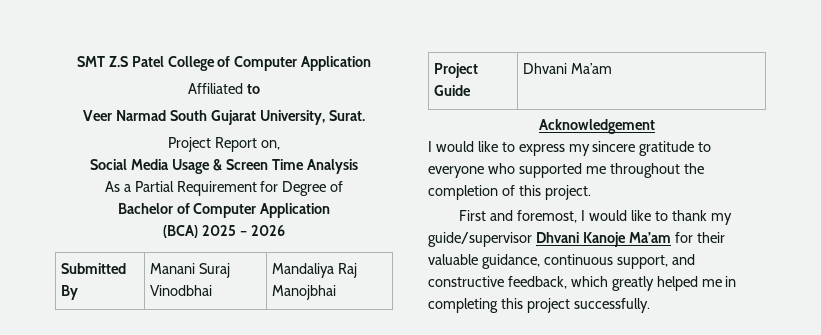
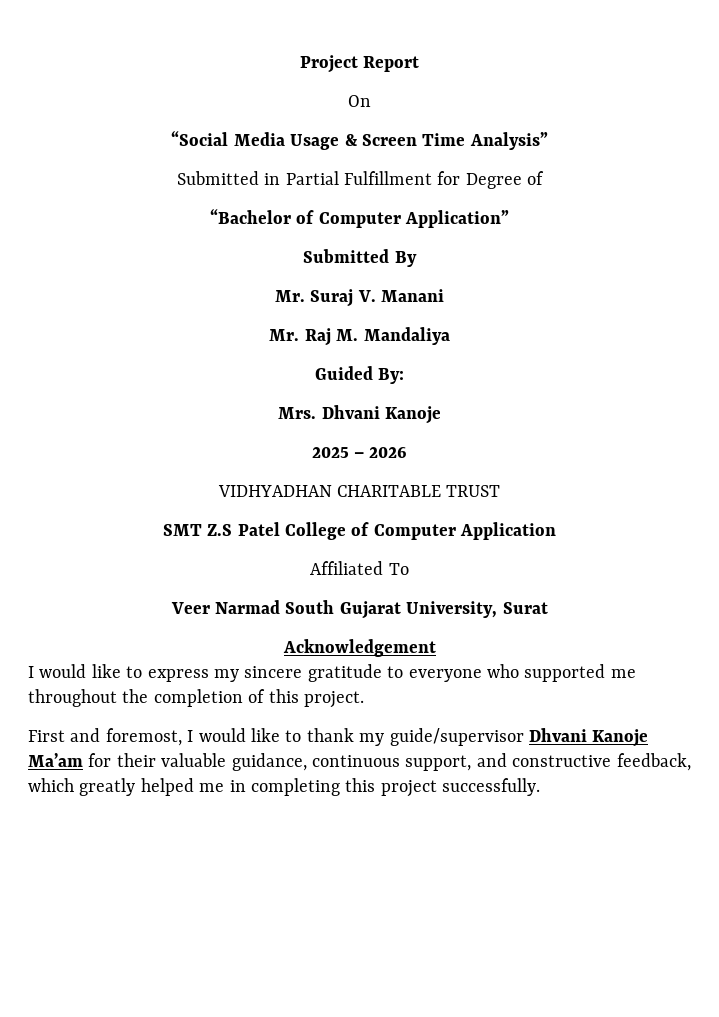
+ Project Report
+ On
+ “Social Media Usage & Screen Time Analysis”
+ Submitted in Partial Fulfillment for Degree of
+ “Bachelor of Computer Application”
+ Submitted By
+ Mr. Suraj V. Manani
+ Mr. Raj M. Mandaliya
+ Guided By:
+ Mrs. Dhvani Kanoje
+ 2025 – 2026
+ VIDHYADHAN CHARITABLE TRUST
- Affiliated to
+ Affiliated To
- Veer Narmad South Gujarat University, Surat.
- Project Report on,
- Social Media Usage & Screen Time Analysis
- As a Partial Requirement for Degree of
- Bachelor of Computer Application
- (BCA) 2025 – 2026
- Submitted By | Manani Suraj Vinodbhai | Mandaliya Raj Manojbhai
- Project Guide | Dhvani Ma’am
+ Veer Narmad South Gujarat University, Surat

